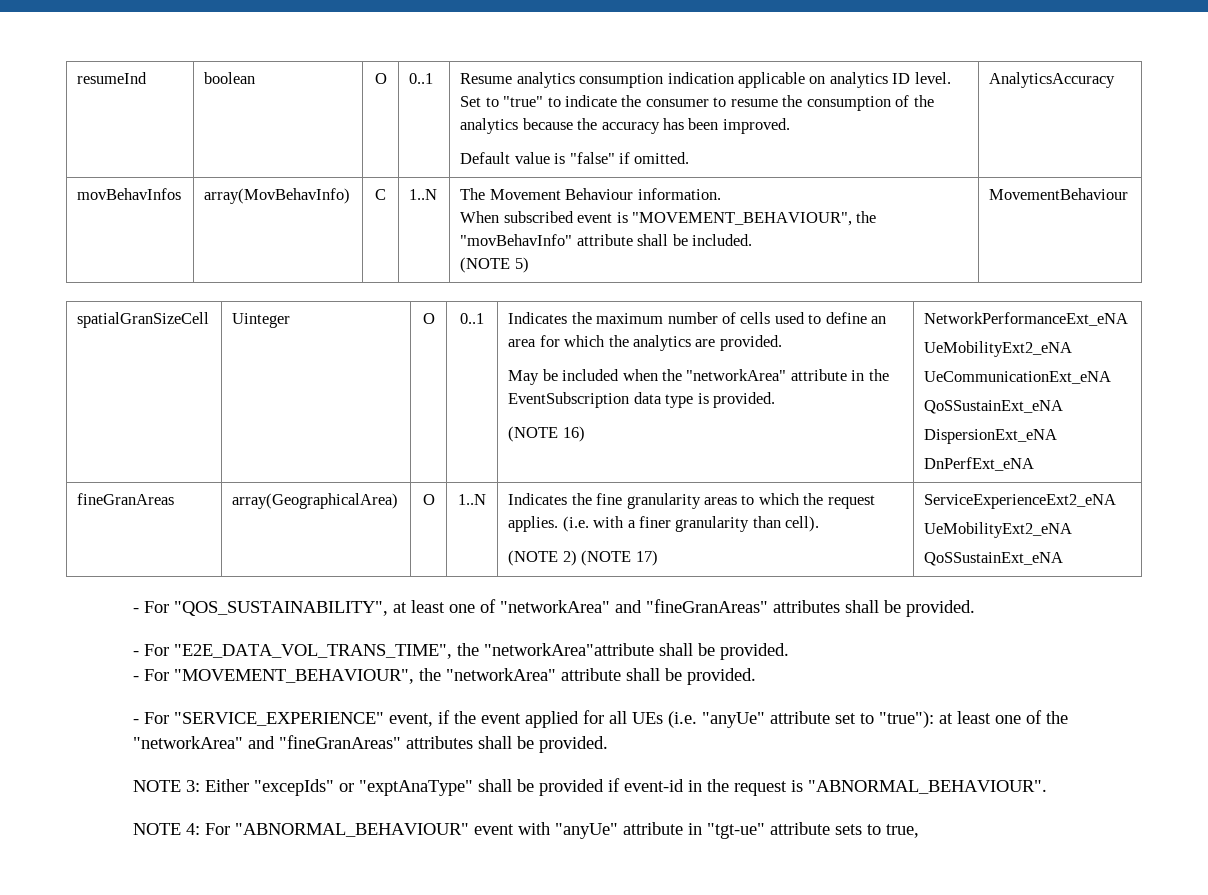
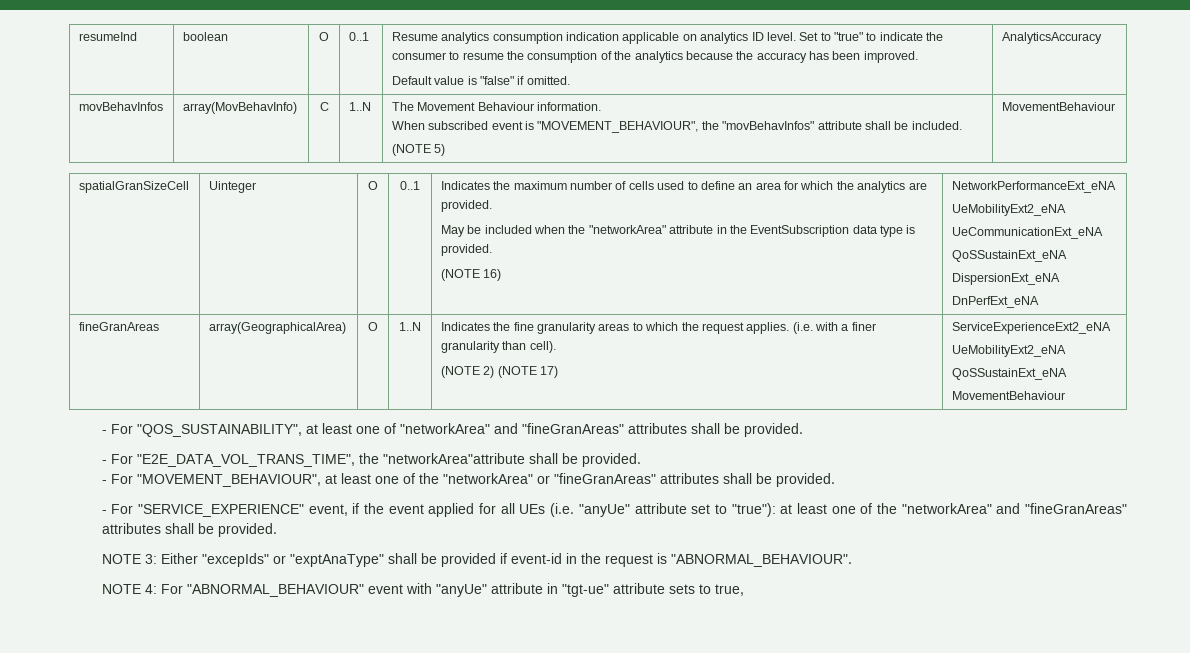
  movBehavInfos | array(MovBehavInfo) | C | 1..N | The Movement Behaviour information.
- When subscribed event is "MOVEMENT_BEHAVIOUR", the "movBehavInfo" attribute shall be included.
+ When subscribed event is "MOVEMENT_BEHAVIOUR", the "movBehavInfos" attribute shall be included.
  fineGranAreas | array(GeographicalArea) | O | 1..N | Indicates the fine granularity areas to which the request applies. (i.e. with a finer granularity than cell).
  (NOTE 2) (NOTE 17) | ServiceExperienceExt2_eNA
  UeMobilityExt2_eNA
  QoSSustainExt_eNA
+ MovementBehaviour
- - For "MOVEMENT_BEHAVIOUR", the "networkArea" attribute shall be provided.
+ - For "MOVEMENT_BEHAVIOUR", at least one of the "networkArea" or "fineGranAreas" attributes shall be provided.

